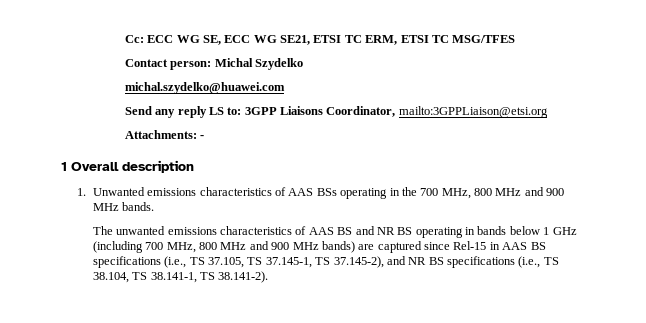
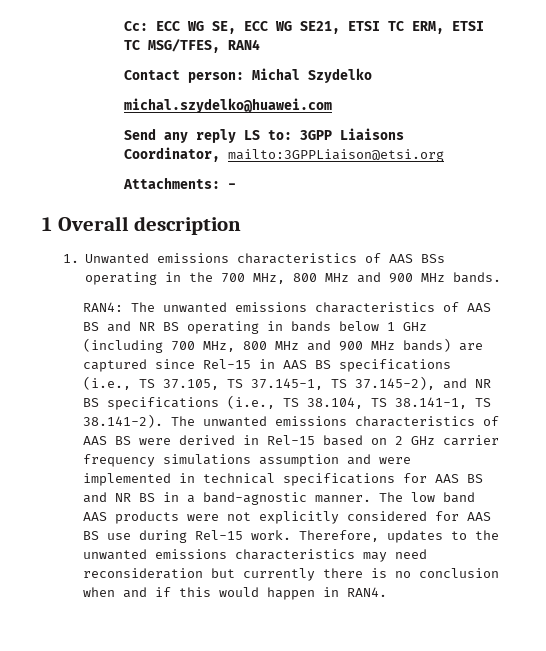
- Cc: ECC WG SE, ECC WG SE21, ETSI TC ERM, ETSI TC MSG/TFES
+ Cc: ECC WG SE, ECC WG SE21, ETSI TC ERM, ETSI TC MSG/TFES, RAN4
- The unwanted emissions characteristics of AAS BS and NR BS operating in bands below 1 GHz (including 700 MHz, 800 MHz and 900 MHz bands) are captured since Rel-15 in AAS BS specifications (i.e., TS 37.105, TS 37.145-1, TS 37.145-2), and NR BS specifications (i.e., TS 38.104, TS 38.141-1, TS 38.141-2).
+ RAN4: The unwanted emissions characteristics of AAS BS and NR BS operating in bands below 1 GHz (including 700 MHz, 800 MHz and 900 MHz bands) are captured since Rel-15 in AAS BS specifications (i.e., TS 37.105, TS 37.145-1, TS 37.145-2), and NR BS specifications (i.e., TS 38.104, TS 38.141-1, TS 38.141-2). The unwanted emissions characteristics of AAS BS were derived in Rel-15 based on 2 GHz carrier frequency simulations assumption and were implemented in technical specifications for AAS BS and NR BS in a band-agnostic manner. The low band AAS products were not explicitly considered for AAS BS use during Rel-15 work. Therefore, updates to the unwanted emissions characteristics may need reconsideration but currently there is no conclusion when and if this would happen in RAN4.

